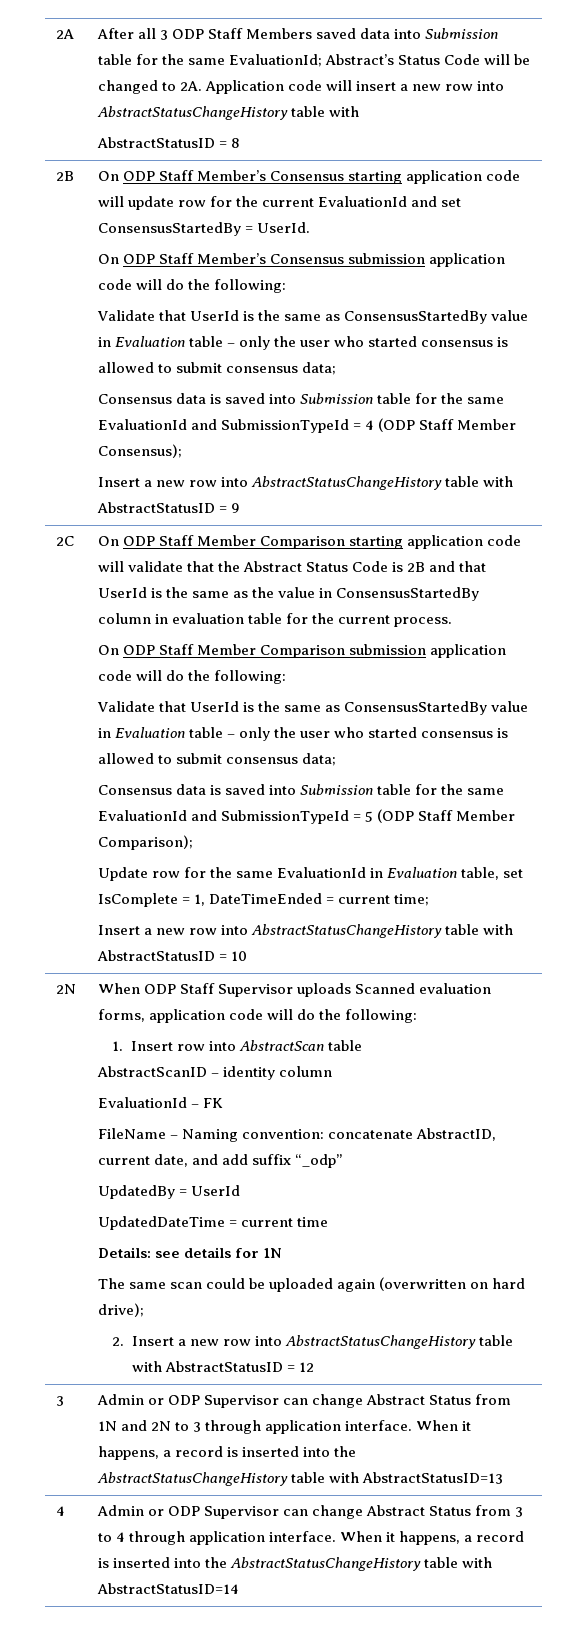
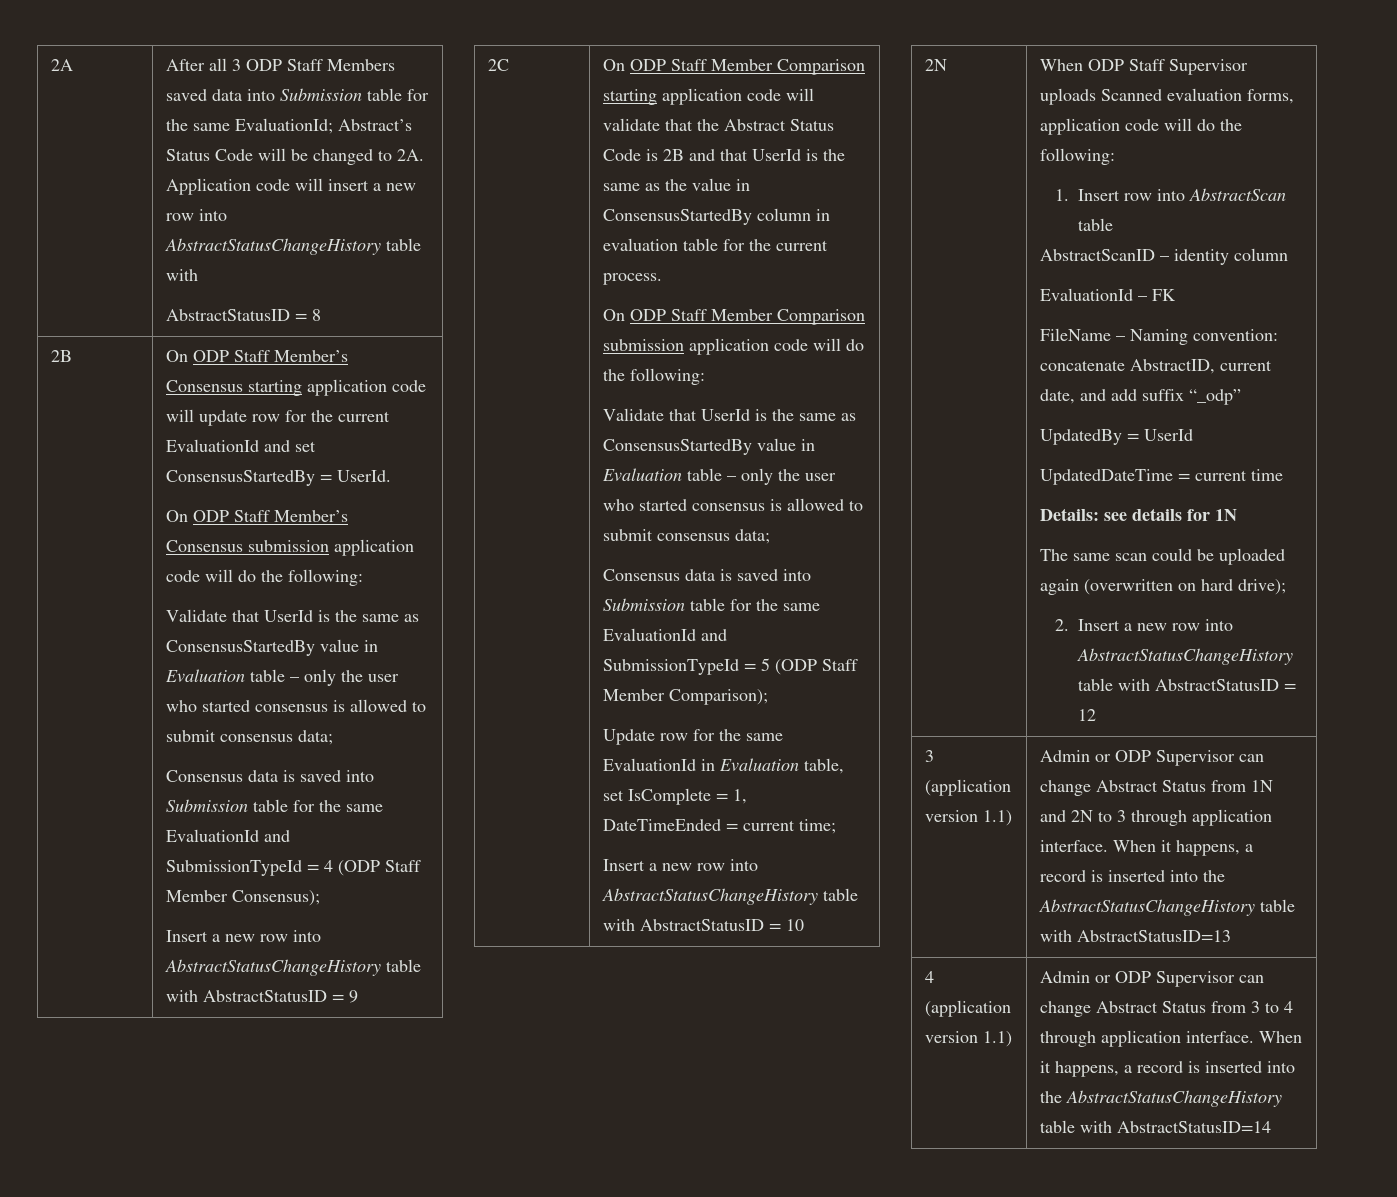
- 3 | Admin or ODP Supervisor can change Abstract Status from 1N and 2N to 3 through application interface. When it happens, a record is inserted into the AbstractStatusChangeHistory table with AbstractStatusID=13
+ 3 (application version 1.1) | Admin or ODP Supervisor can change Abstract Status from 1N and 2N to 3 through application interface. When it happens, a record is inserted into the AbstractStatusChangeHistory table with AbstractStatusID=13
- 4 | Admin or ODP Supervisor can change Abstract Status from 3 to 4 through application interface. When it happens, a record is inserted into the AbstractStatusChangeHistory table with AbstractStatusID=14
+ 4 (application version 1.1) | Admin or ODP Supervisor can change Abstract Status from 3 to 4 through application interface. When it happens, a record is inserted into the AbstractStatusChangeHistory table with AbstractStatusID=14

